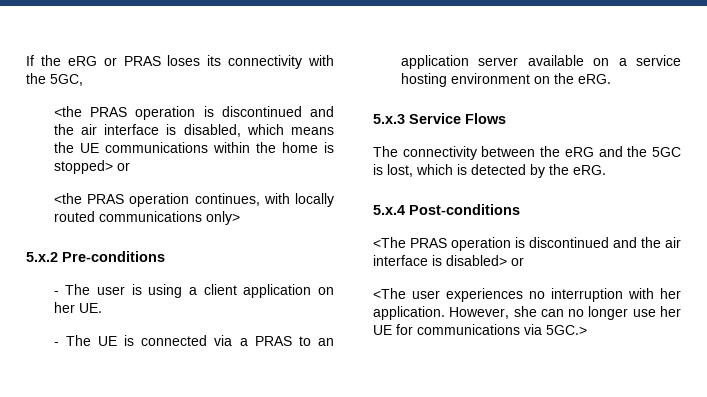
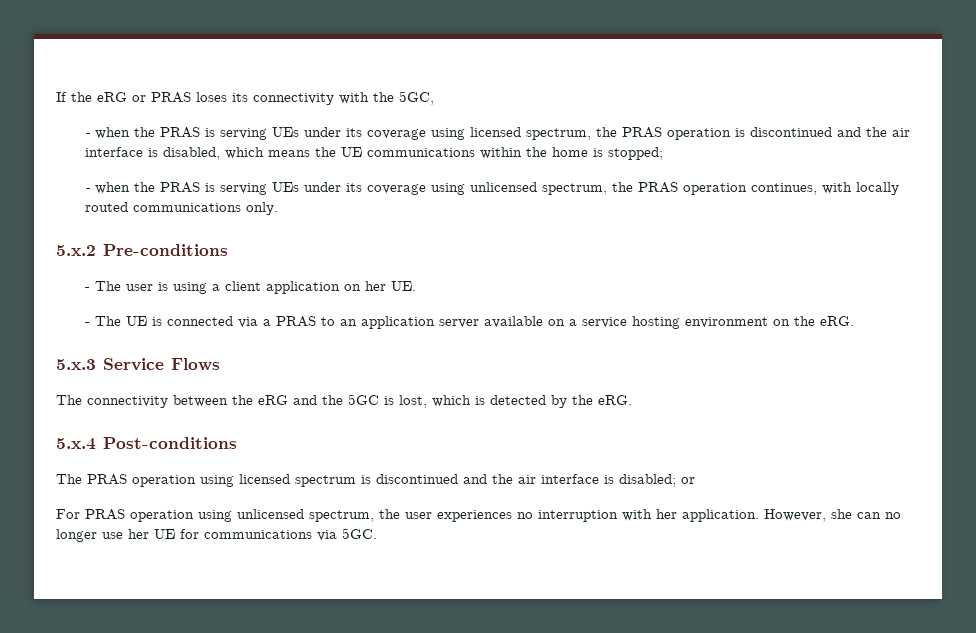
- <the PRAS operation is discontinued and the air interface is disabled, which means the UE communications within the home is stopped> or
- <the PRAS operation continues, with locally routed communications only>
+ - when the PRAS is serving UEs under its coverage using licensed spectrum, the PRAS operation is discontinued and the air interface is disabled, which means the UE communications within the home is stopped;
+ - when the PRAS is serving UEs under its coverage using unlicensed spectrum, the PRAS operation continues, with locally routed communications only.
- <The PRAS operation is discontinued and the air interface is disabled> or
- <The user experiences no interruption with her application.
+ The PRAS operation using licensed spectrum is discontinued and the air interface is disabled; or
+ For PRAS operation using unlicensed spectrum, the user experiences no interruption with her application.
- However, she can no longer use her UE for communications via 5GC.>
+ However, she can no longer use her UE for communications via 5GC.

